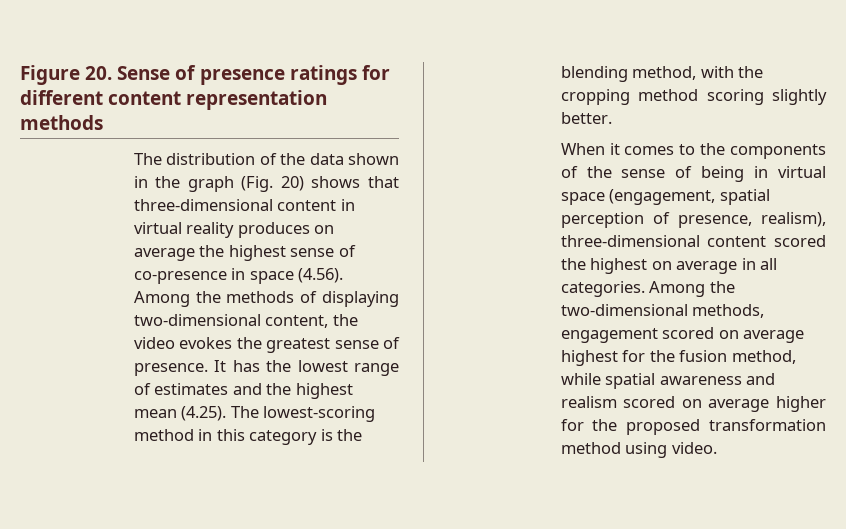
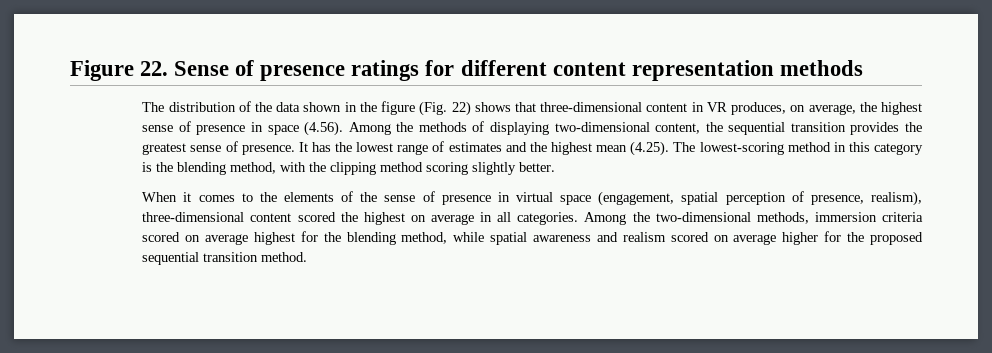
- Figure 20. Sense of presence ratings for different content representation methods
+ Figure 22. Sense of presence ratings for different content representation methods
- The distribution of the data shown in the graph (Fig. 20) shows that three-dimensional content in virtual reality produces on average the highest sense of co-presence in space (4.56). Among the methods of displaying two-dimensional content, the video evokes the greatest sense of presence.
+ The distribution of the data shown in the figure (Fig. 22) shows that three-dimensional content in VR produces, on average, the highest sense of presence in space (4.56). Among the methods of displaying two-dimensional content, the sequential transition provides the greatest sense of presence.
- It has the lowest range of estimates and the highest mean (4.25). The lowest-scoring method in this category is the blending method, with the cropping method scoring slightly better.
+ It has the lowest range of estimates and the highest mean (4.25). The lowest-scoring method in this category is the blending method, with the clipping method scoring slightly better.
- When it comes to the components of the sense of being in virtual space (engagement, spatial perception of presence, realism), three-dimensional content scored the highest on average in all categories.
+ When it comes to the elements of the sense of presence in virtual space (engagement, spatial perception of presence, realism), three-dimensional content scored the highest on average in all categories.
- Among the two-dimensional methods, engagement scored on average highest for the fusion method, while spatial awareness and realism scored on average higher for the proposed transformation method using video.
+ Among the two-dimensional methods, immersion criteria scored on average highest for the blending method, while spatial awareness and realism scored on average higher for the proposed sequential transition method.

